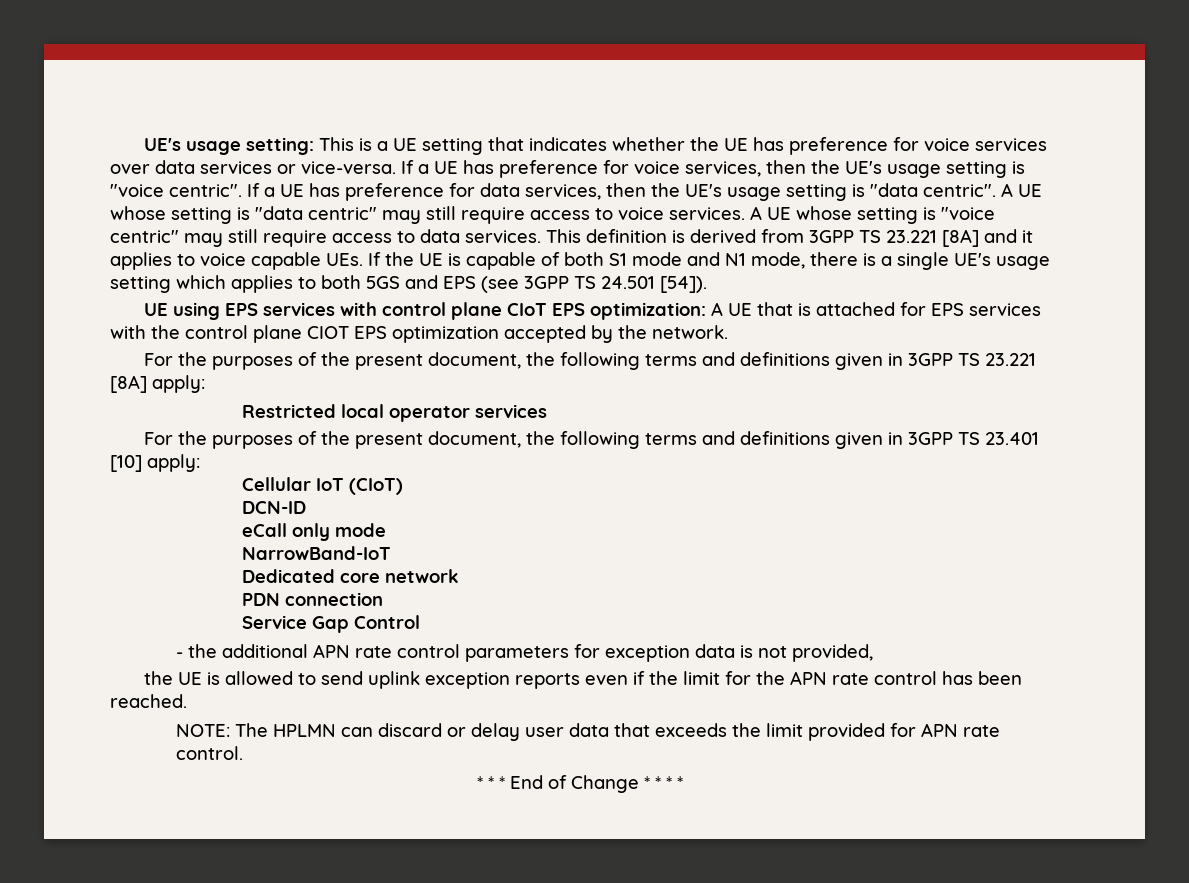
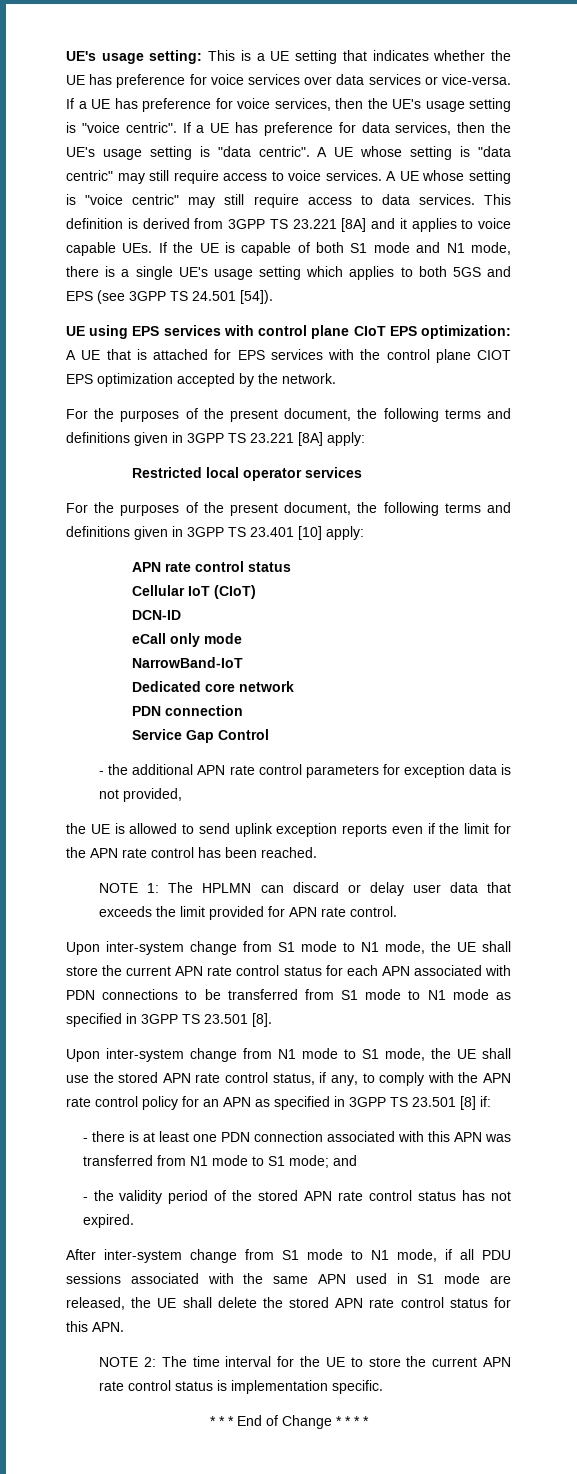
  For the purposes of the present document, the following terms and definitions given in 3GPP TS 23.401 [10] apply:
+ APN rate control status
- NOTE: The HPLMN can discard or delay user data that exceeds the limit provided for APN rate control.
+ NOTE 1: The HPLMN can discard or delay user data that exceeds the limit provided for APN rate control.
+ Upon inter-system change from S1 mode to N1 mode, the UE shall store the current APN rate control status for each APN associated with PDN connections to be transferred from S1 mode to N1 mode as specified in 3GPP TS 23.501 [8].
+ Upon inter-system change from N1 mode to S1 mode, the UE shall use the stored APN rate control status, if any, to comply with the APN rate control policy for an APN as specified in 3GPP TS 23.501 [8] if:
+ - there is at least one PDN connection associated with this APN was transferred from N1 mode to S1 mode; and
+ - the validity period of the stored APN rate control status has not expired.
+ After inter-system change from S1 mode to N1 mode, if all PDU sessions associated with the same APN used in S1 mode are released, the UE shall delete the stored APN rate control status for this APN.
+ NOTE 2: The time interval for the UE to store the current APN rate control status is implementation specific.

